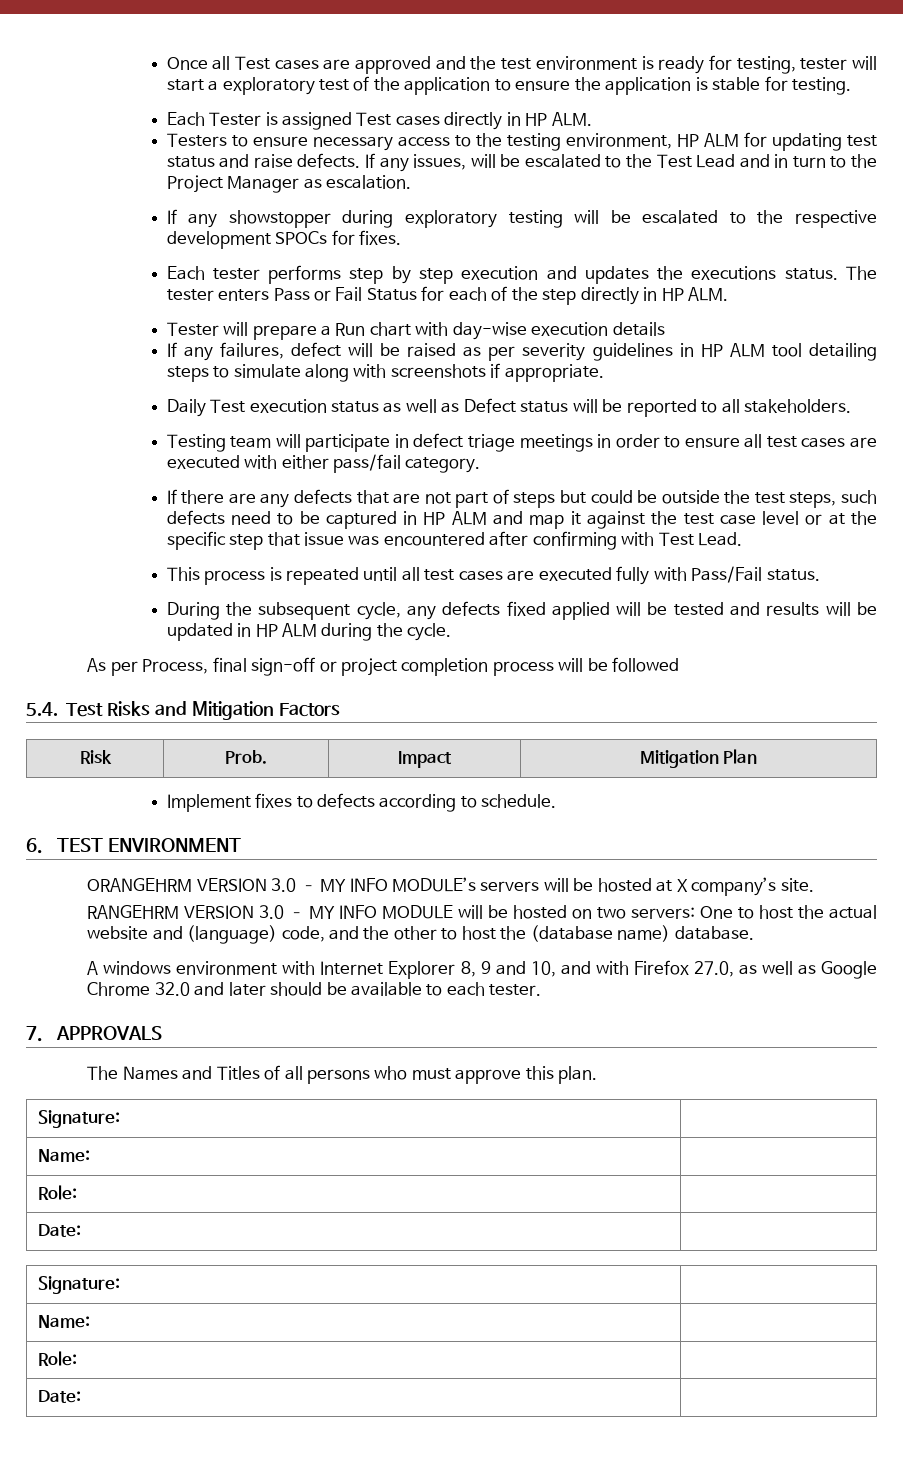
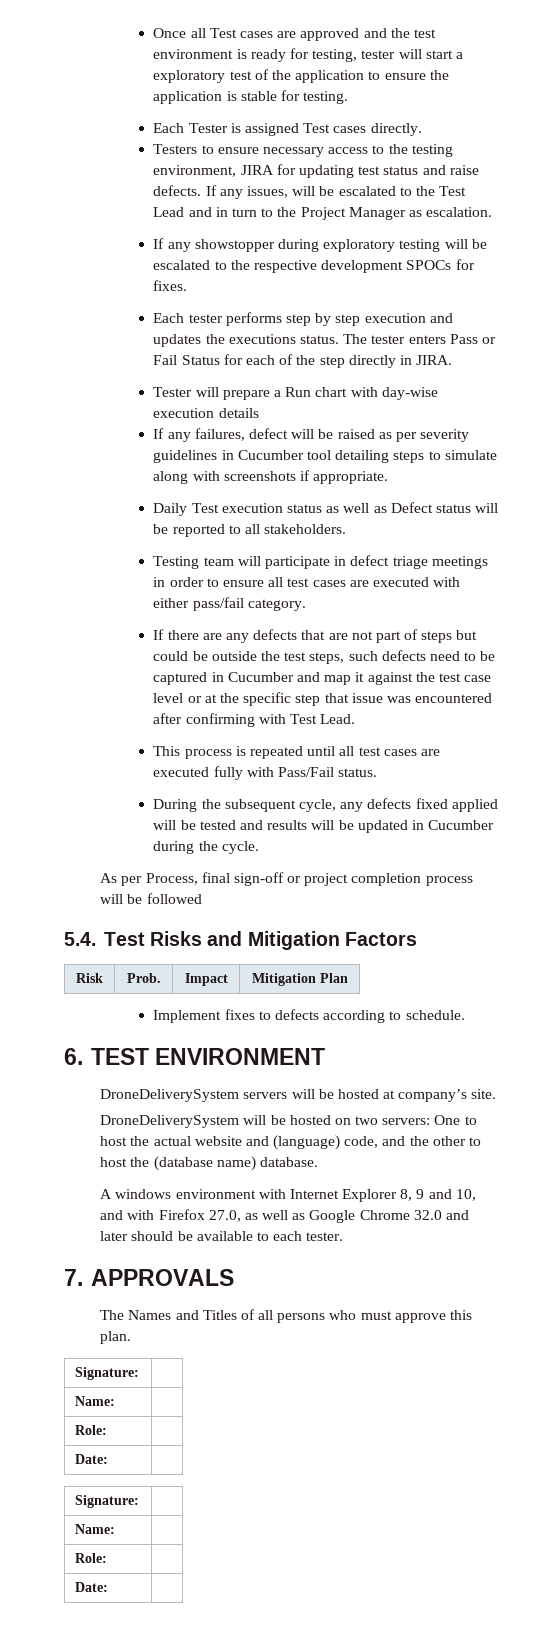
- Each Tester is assigned Test cases directly in HP ALM.
+ Each Tester is assigned Test cases directly.
- Testers to ensure necessary access to the testing environment, HP ALM for updating test status and raise defects.
+ Testers to ensure necessary access to the testing environment, JIRA for updating test status and raise defects.
- The tester enters Pass or Fail Status for each of the step directly in HP ALM.
+ The tester enters Pass or Fail Status for each of the step directly in JIRA.
- If any failures, defect will be raised as per severity guidelines in HP ALM tool detailing steps to simulate along with screenshots if appropriate.
+ If any failures, defect will be raised as per severity guidelines in Cucumber tool detailing steps to simulate along with screenshots if appropriate.
- If there are any defects that are not part of steps but could be outside the test steps, such defects need to be captured in HP ALM and map it against the test case level or at the specific step that issue was encountered after confirming with Test Lead.
+ If there are any defects that are not part of steps but could be outside the test steps, such defects need to be captured in Cucumber and map it against the test case level or at the specific step that issue was encountered after confirming with Test Lead.
- During the subsequent cycle, any defects fixed applied will be tested and results will be updated in HP ALM during the cycle.
+ During the subsequent cycle, any defects fixed applied will be tested and results will be updated in Cucumber during the cycle.
- ORANGEHRM VERSION 3.0 – MY INFO MODULE’s servers will be hosted at X company’s site.
+ DroneDeliverySystem servers will be hosted at company’s site.
- RANGEHRM VERSION 3.0 – MY INFO MODULE will be hosted on two servers: One to host the actual website and (language) code, and the other to host the (database name) database.
+ DroneDeliverySystem will be hosted on two servers: One to host the actual website and (language) code, and the other to host the (database name) database.

